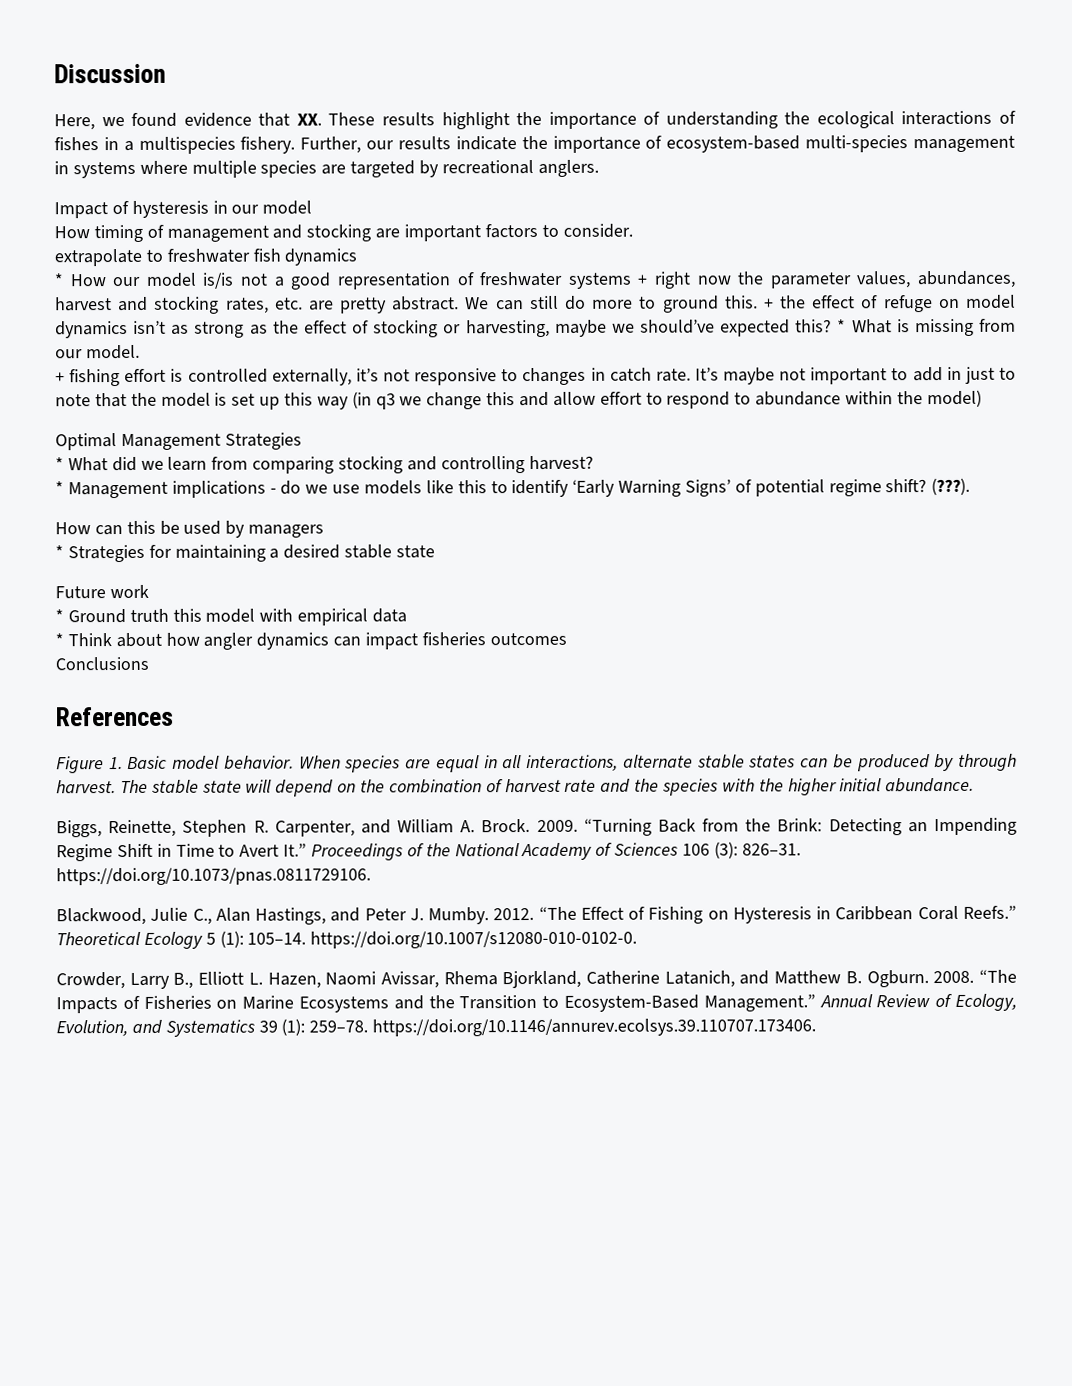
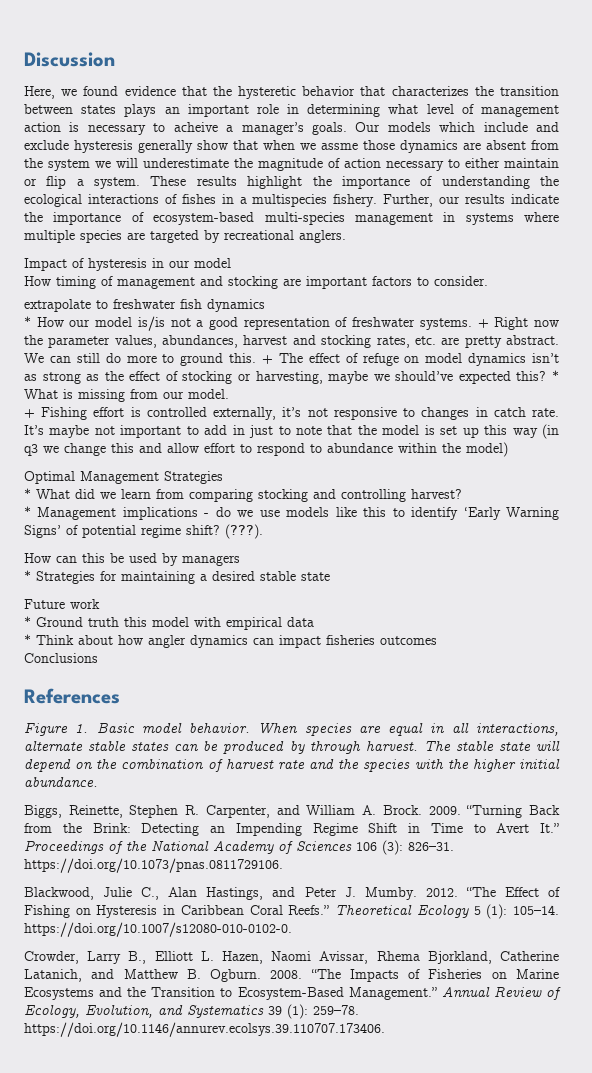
- Here, we found evidence that XX. These results highlight the importance of understanding the ecological interactions of fishes in a multispecies fishery.
+ Here, we found evidence that the hysteretic behavior that characterizes the transition between states plays an important role in determining what level of management action is necessary to acheive a manager’s goals. Our models which include and exclude hysteresis generally show that when we assme those dynamics are absent from the system we will underestimate the magnitude of action necessary to either maintain or flip a system. These results highlight the importance of understanding the ecological interactions of fishes in a multispecies fishery.
- * How our model is/is not a good representation of freshwater systems + right now the parameter values, abundances, harvest and stocking rates, etc. are pretty abstract.
+ * How our model is/is not a good representation of freshwater systems. + Right now the parameter values, abundances, harvest and stocking rates, etc. are pretty abstract.
- + the effect of refuge on model dynamics isn’t as strong as the effect of stocking or harvesting, maybe we should’ve expected this?
+ + The effect of refuge on model dynamics isn’t as strong as the effect of stocking or harvesting, maybe we should’ve expected this?
- + fishing effort is controlled externally, it’s not responsive to changes in catch rate.
+ + Fishing effort is controlled externally, it’s not responsive to changes in catch rate.

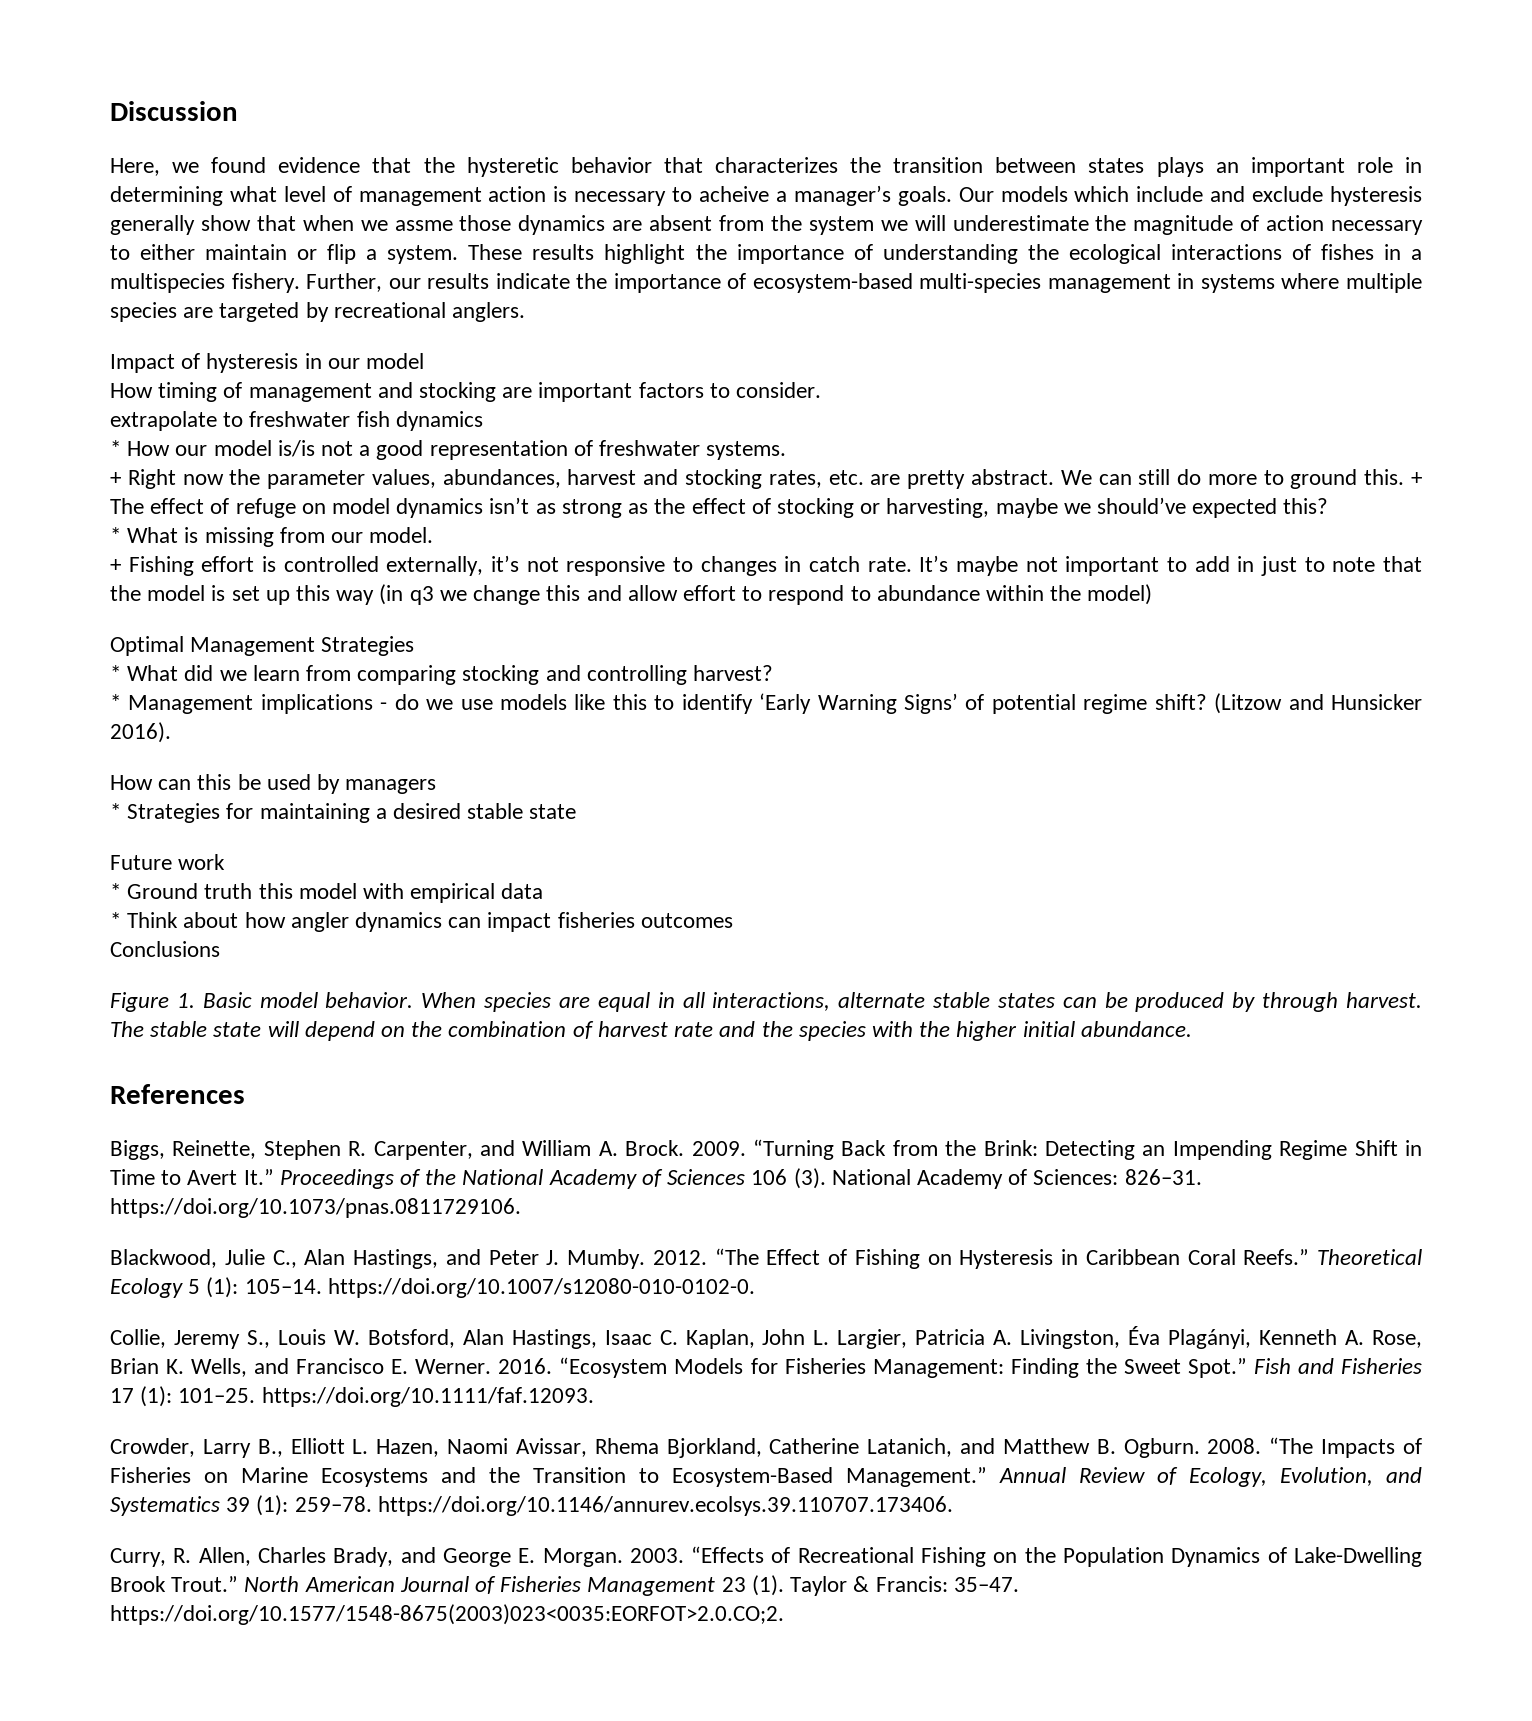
- * How our model is/is not a good representation of freshwater systems. + Right now the parameter values, abundances, harvest and stocking rates, etc. are pretty abstract.
+ * How our model is/is not a good representation of freshwater systems.
+ + Right now the parameter values, abundances, harvest and stocking rates, etc. are pretty abstract.
- + The effect of refuge on model dynamics isn’t as strong as the effect of stocking or harvesting, maybe we should’ve expected this? * What is missing from our model.
+ + The effect of refuge on model dynamics isn’t as strong as the effect of stocking or harvesting, maybe we should’ve expected this?
+ * What is missing from our model.
- (???).
+ (Litzow and Hunsicker 2016).
- References
+ References
- “Turning Back from the Brink: Detecting an Impending Regime Shift in Time to Avert It.” Proceedings of the National Academy of Sciences 106 (3): 826–31. https://doi.org/10.1073/pnas.0811729106.
+ “Turning Back from the Brink: Detecting an Impending Regime Shift in Time to Avert It.” Proceedings of the National Academy of Sciences 106 (3). National Academy of Sciences: 826–31. https://doi.org/10.1073/pnas.0811729106.
+ Collie, Jeremy S., Louis W. Botsford, Alan Hastings, Isaac C. Kaplan, John L. Largier, Patricia A. Livingston, Éva Plagányi, Kenneth A. Rose, Brian K. Wells, and Francisco E. Werner. 2016. “Ecosystem Models for Fisheries Management: Finding the Sweet Spot.” Fish and Fisheries 17 (1): 101–25. https://doi.org/10.1111/faf.12093.
+ Curry, R. Allen, Charles Brady, and George E. Morgan. 2003. “Effects of Recreational Fishing on the Population Dynamics of Lake-Dwelling Brook Trout.” North American Journal of Fisheries Management 23 (1). Taylor & Francis: 35–47. https://doi.org/10.1577/1548-8675(2003)023<0035:EORFOT>2.0.CO;2.

